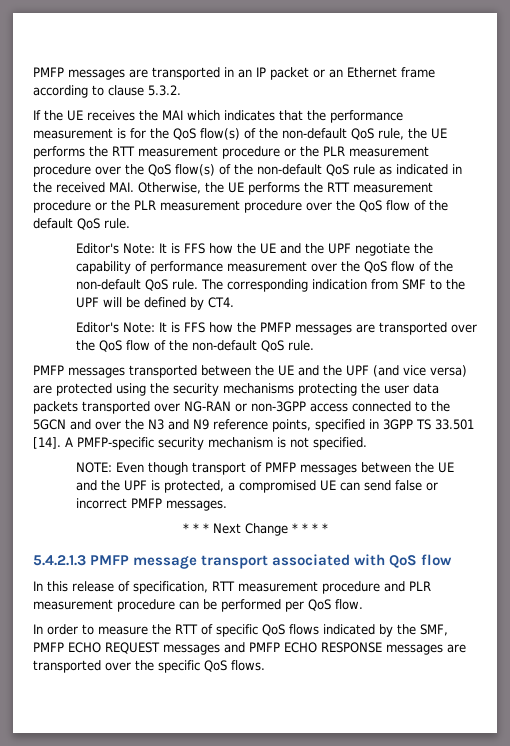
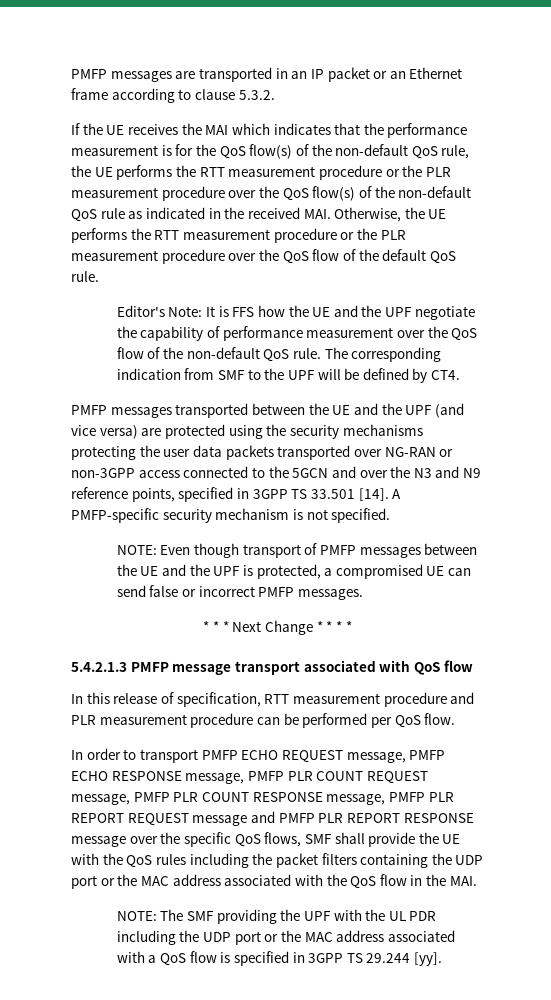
- Editor's Note: It is FFS how the PMFP messages are transported over the QoS flow of the non-default QoS rule.
- In order to measure the RTT of specific QoS flows indicated by the SMF, PMFP ECHO REQUEST messages and PMFP ECHO RESPONSE messages are transported over the specific QoS flows.
+ In order to transport PMFP ECHO REQUEST message, PMFP ECHO RESPONSE message, PMFP PLR COUNT REQUEST message, PMFP PLR COUNT RESPONSE message, PMFP PLR REPORT REQUEST message and PMFP PLR REPORT RESPONSE message over the specific QoS flows, SMF shall provide the UE with the QoS rules including the packet filters containing the UDP port or the MAC address associated with the QoS flow in the MAI.
+ NOTE: The SMF providing the UPF with the UL PDR including the UDP port or the MAC address associated with a QoS flow is specified in 3GPP TS 29.244 [yy].

